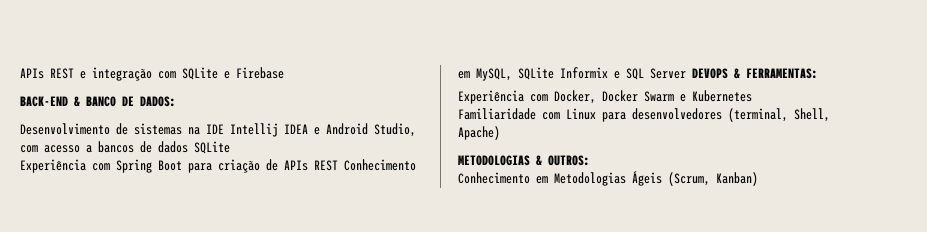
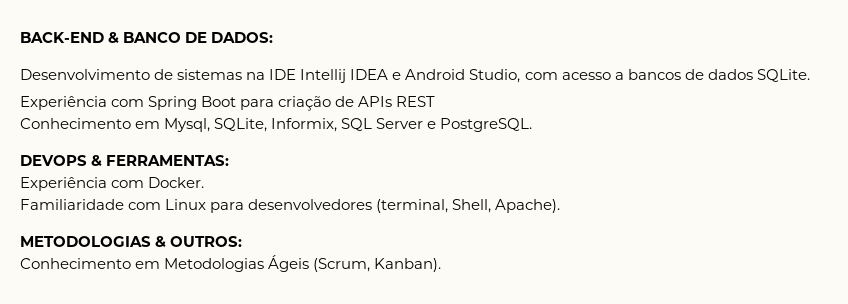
- APIs REST e integração com SQLite e Firebase
- Desenvolvimento de sistemas na IDE Intellij IDEA e Android Studio, com acesso a bancos de dados SQLite
+ Desenvolvimento de sistemas na IDE Intellij IDEA e Android Studio, com acesso a bancos de dados SQLite.
- Experiência com Spring Boot para criação de APIs REST Conhecimento em MySQL, SQLite Informix e SQL Server DEVOPS & FERRAMENTAS:
+ Experiência com Spring Boot para criação de APIs REST
+ Conhecimento em Mysql, SQLite, Informix, SQL Server e PostgreSQL.
+ DEVOPS & FERRAMENTAS:
- Experiência com Docker, Docker Swarm e Kubernetes
+ Experiência com Docker.
- Familiaridade com Linux para desenvolvedores (terminal, Shell, Apache)
+ Familiaridade com Linux para desenvolvedores (terminal, Shell, Apache).
- Conhecimento em Metodologias Ágeis (Scrum, Kanban)
+ Conhecimento em Metodologias Ágeis (Scrum, Kanban).

